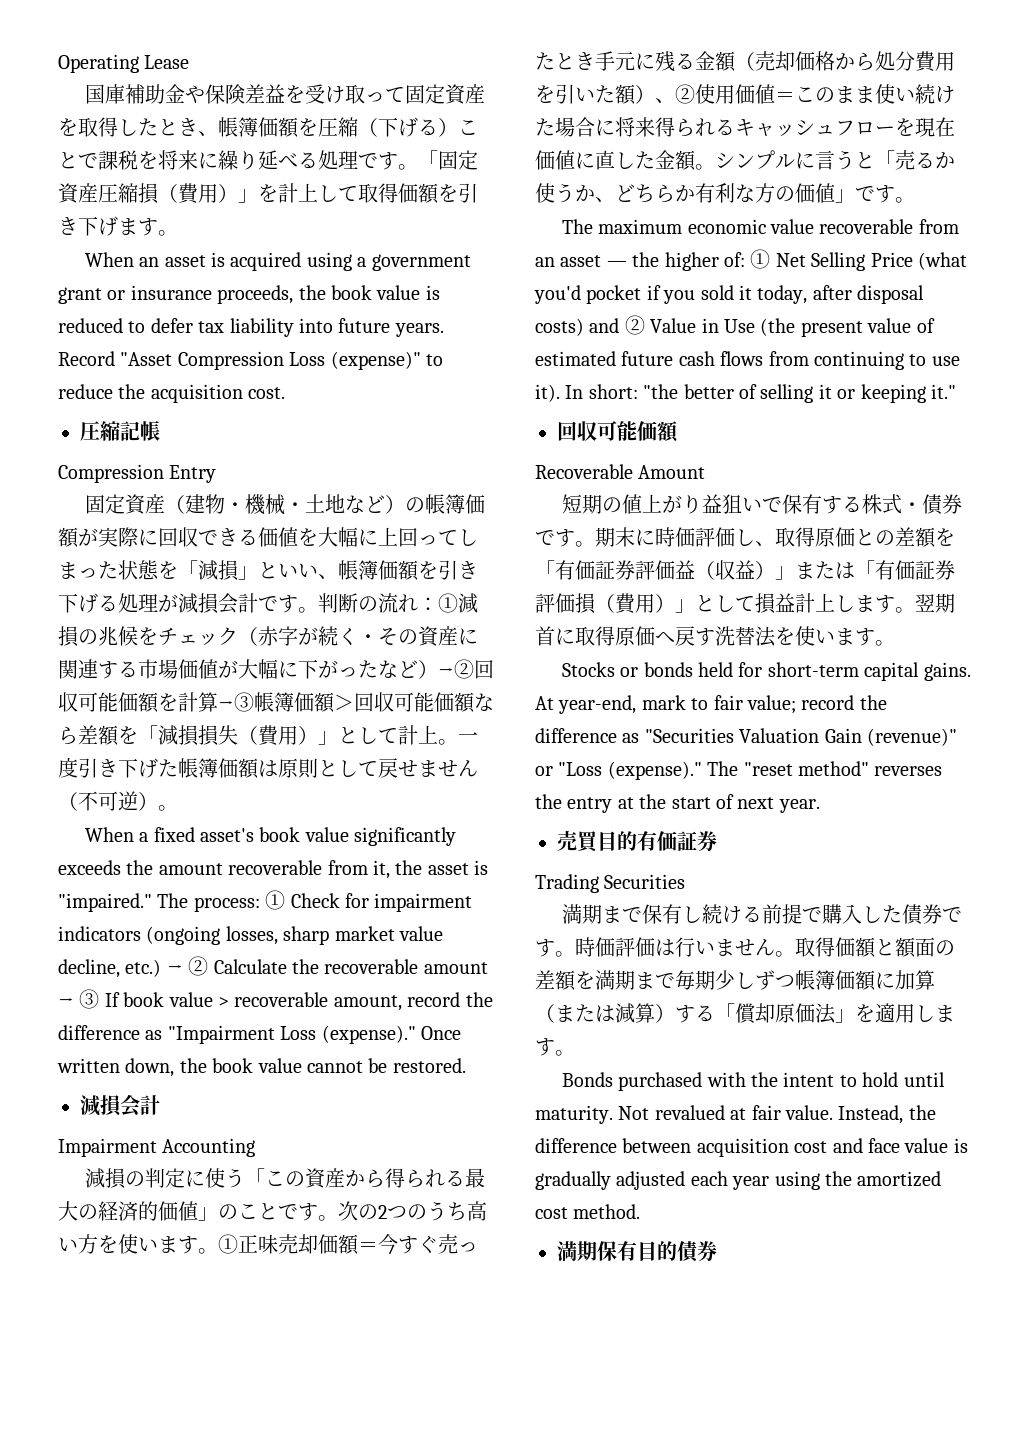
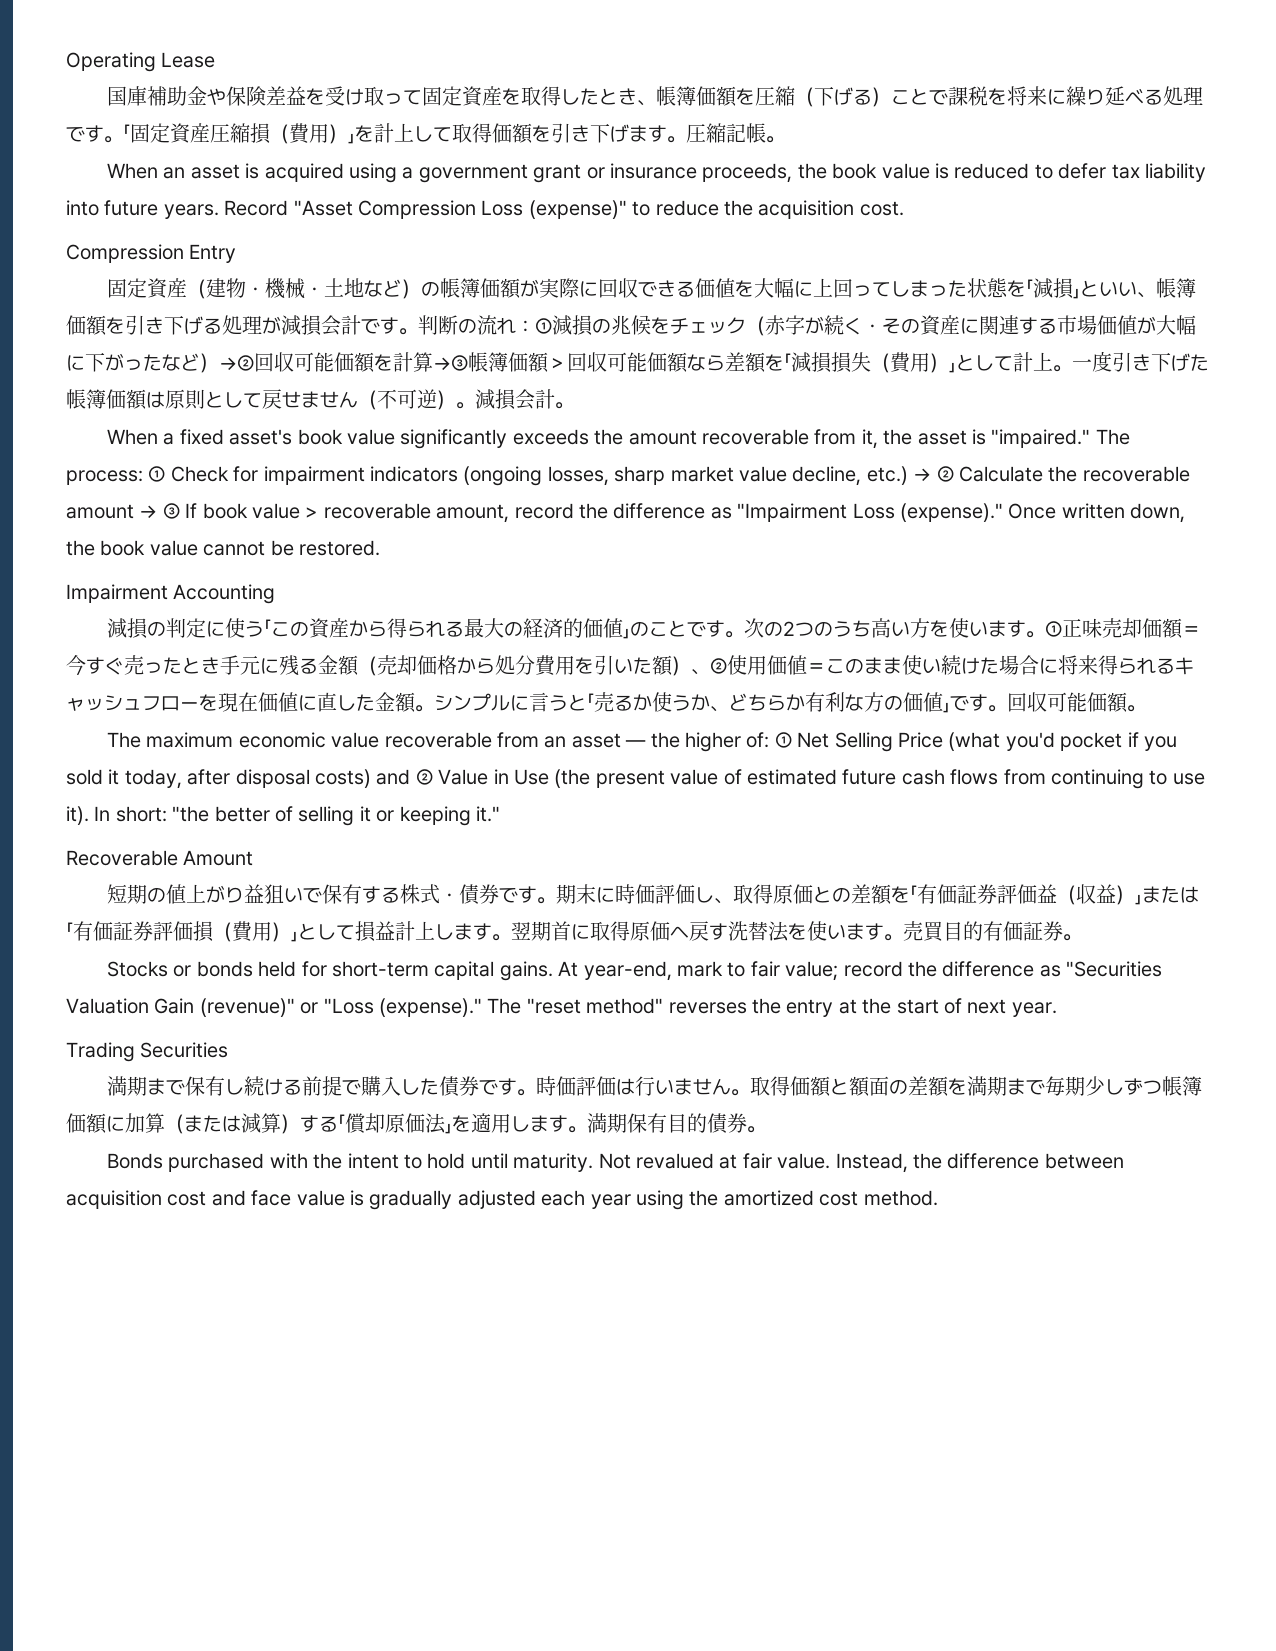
+ 圧縮記帳。
- 圧縮記帳
+ 減損会計。
  Once written down, the book value cannot be restored.
- 減損会計
+ 回収可能価額。
  In short: "the better of selling it or keeping it."
- 回収可能価額
+ 売買目的有価証券。
- 売買目的有価証券
+ 満期保有目的債券。
- 満期保有目的債券

